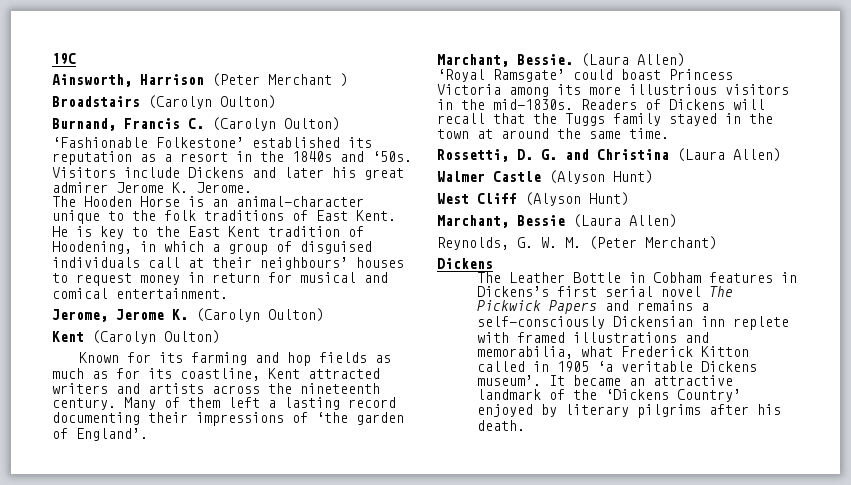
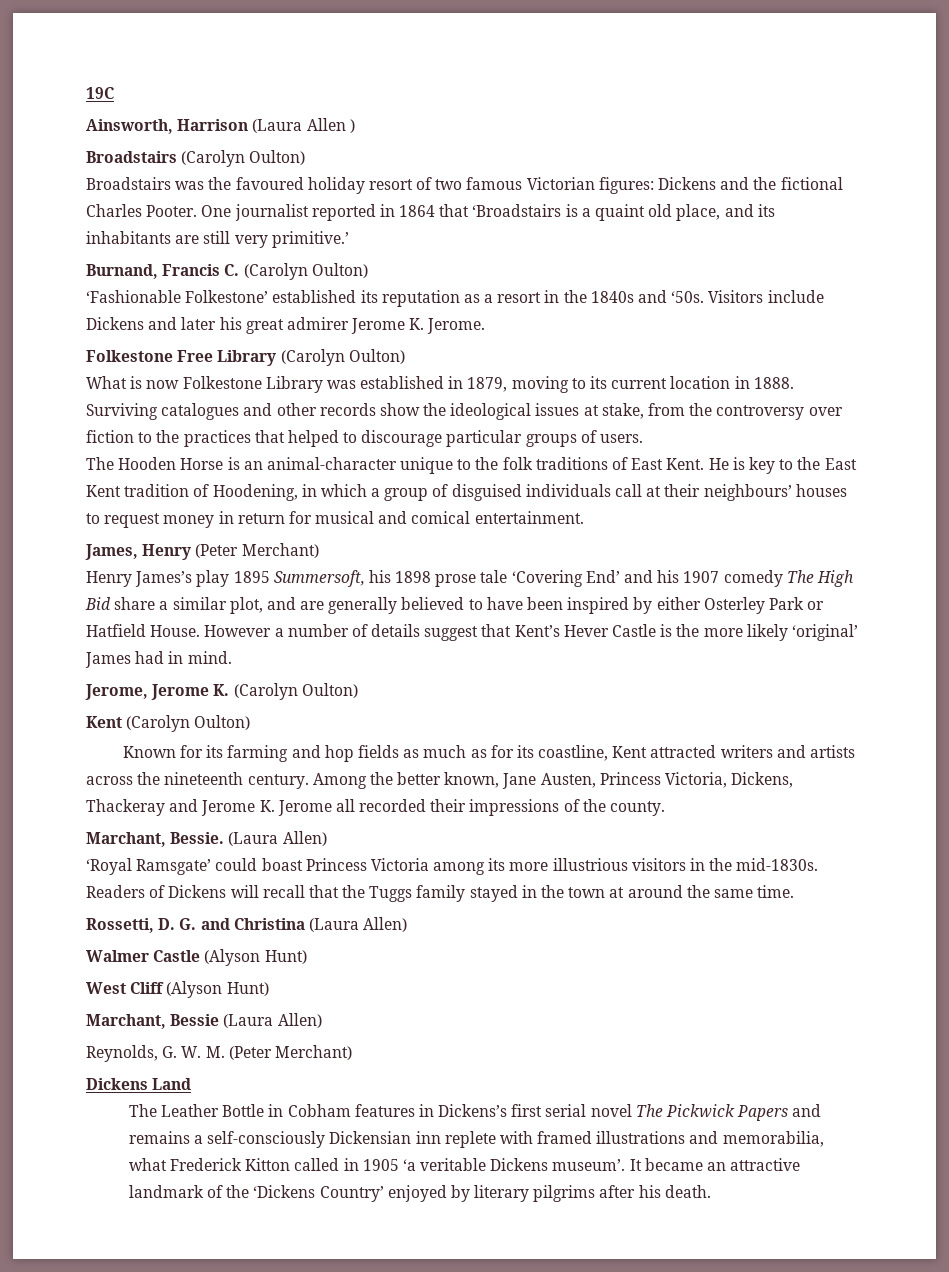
- Ainsworth, Harrison (Peter Merchant )
+ Ainsworth, Harrison (Laura Allen )
+ Broadstairs was the favoured holiday resort of two famous Victorian figures: Dickens and the fictional Charles Pooter. One journalist reported in 1864 that ‘Broadstairs is a quaint old place, and its inhabitants are still very primitive.’
+ Folkestone Free Library (Carolyn Oulton)
+ What is now Folkestone Library was established in 1879, moving to its current location in 1888. Surviving catalogues and other records show the ideological issues at stake, from the controversy over fiction to the practices that helped to discourage particular groups of users.
+ James, Henry (Peter Merchant)
+ Henry James’s play 1895 Summersoft, his 1898 prose tale ‘Covering End’ and his 1907 comedy The High Bid share a similar plot, and are generally believed to have been inspired by either Osterley Park or Hatfield House. However a number of details suggest that Kent’s Hever Castle is the more likely ‘original’ James had in mind.
- Many of them left a lasting record documenting their impressions of ‘the garden of England’.
+ Among the better known, Jane Austen, Princess Victoria, Dickens, Thackeray and Jerome K. Jerome all recorded their impressions of the county.
  Reynolds, G. W. M. (Peter Merchant)
- Dickens
+ Dickens Land

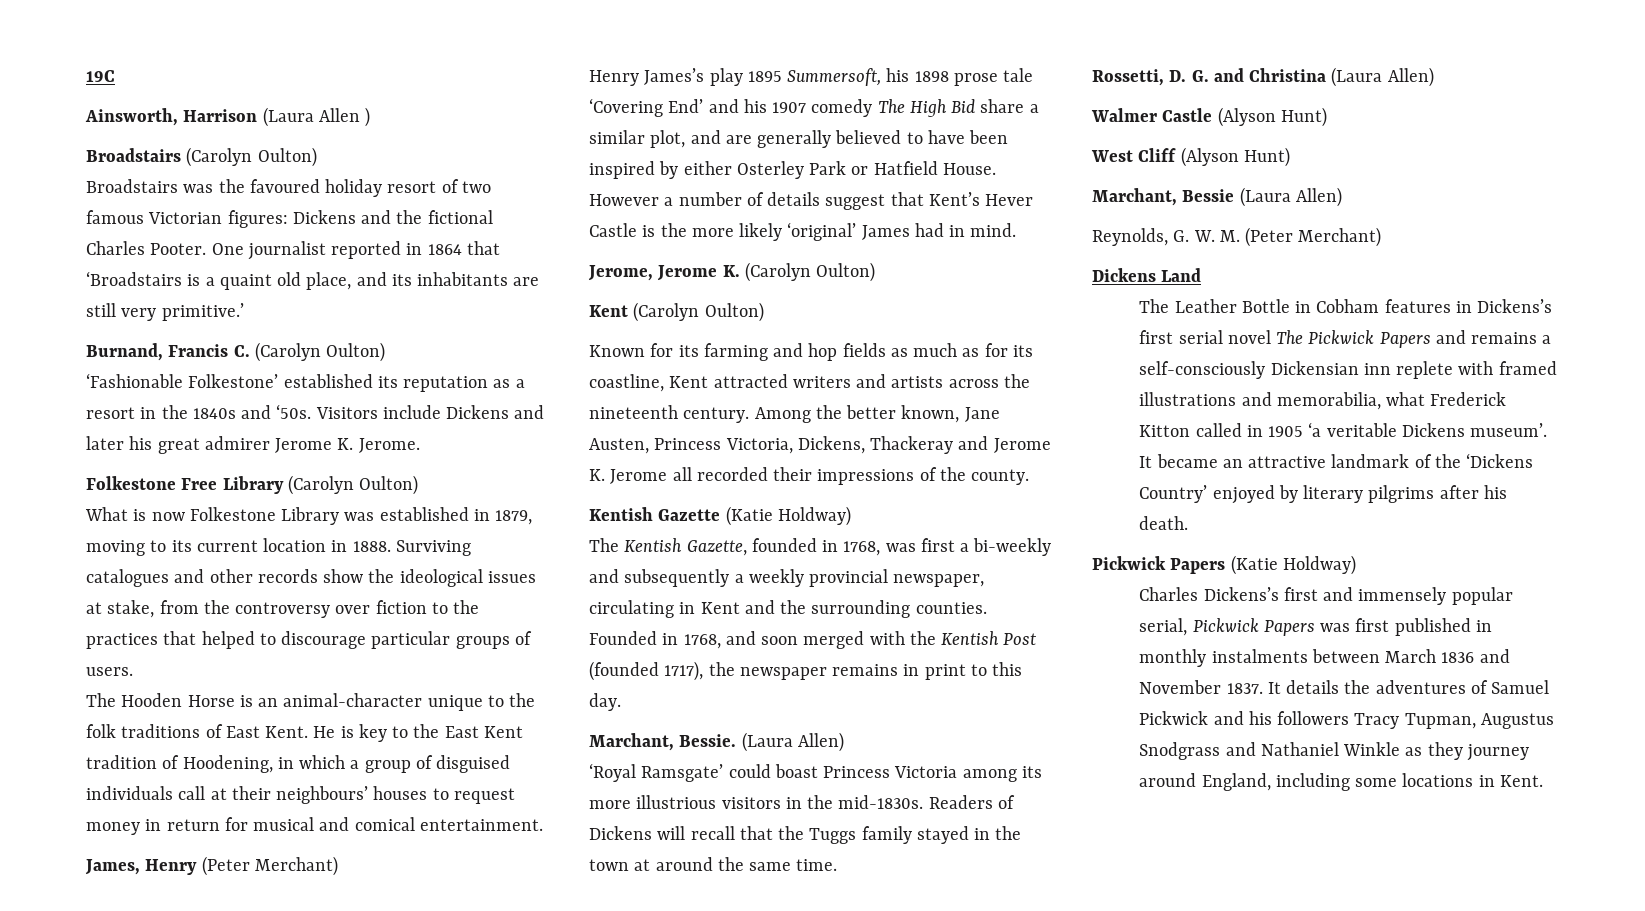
+ Kentish Gazette (Katie Holdway)
+ The Kentish Gazette, founded in 1768, was first a bi-weekly and subsequently a weekly provincial newspaper, circulating in Kent and the surrounding counties. Founded in 1768, and soon merged with the Kentish Post (founded 1717), the newspaper remains in print to this day.
+ Pickwick Papers (Katie Holdway)
+ Charles Dickens’s first and immensely popular serial, Pickwick Papers was first published in monthly instalments between March 1836 and November 1837. It details the adventures of Samuel Pickwick and his followers Tracy Tupman, Augustus Snodgrass and Nathaniel Winkle as they journey around England, including some locations in Kent.

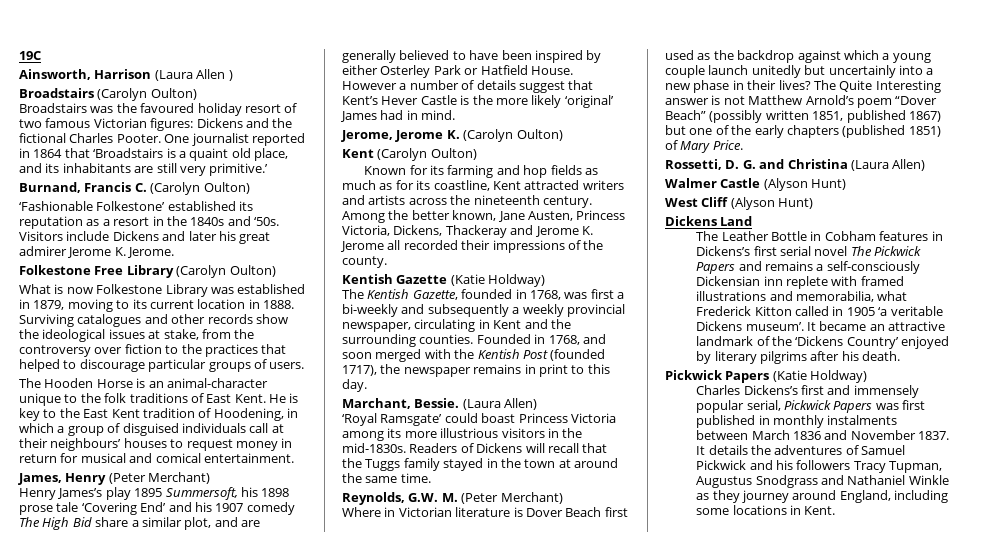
+ Reynolds, G.W. M. (Peter Merchant)
+ Where in Victorian literature is Dover Beach first used as the backdrop against which a young couple launch unitedly but uncertainly into a new phase in their lives? The Quite Interesting answer is not Matthew Arnold’s poem “Dover Beach” (possibly written 1851, published 1867) but one of the early chapters (published 1851) of Mary Price.
- Marchant, Bessie (Laura Allen)
- Reynolds, G. W. M. (Peter Merchant)

